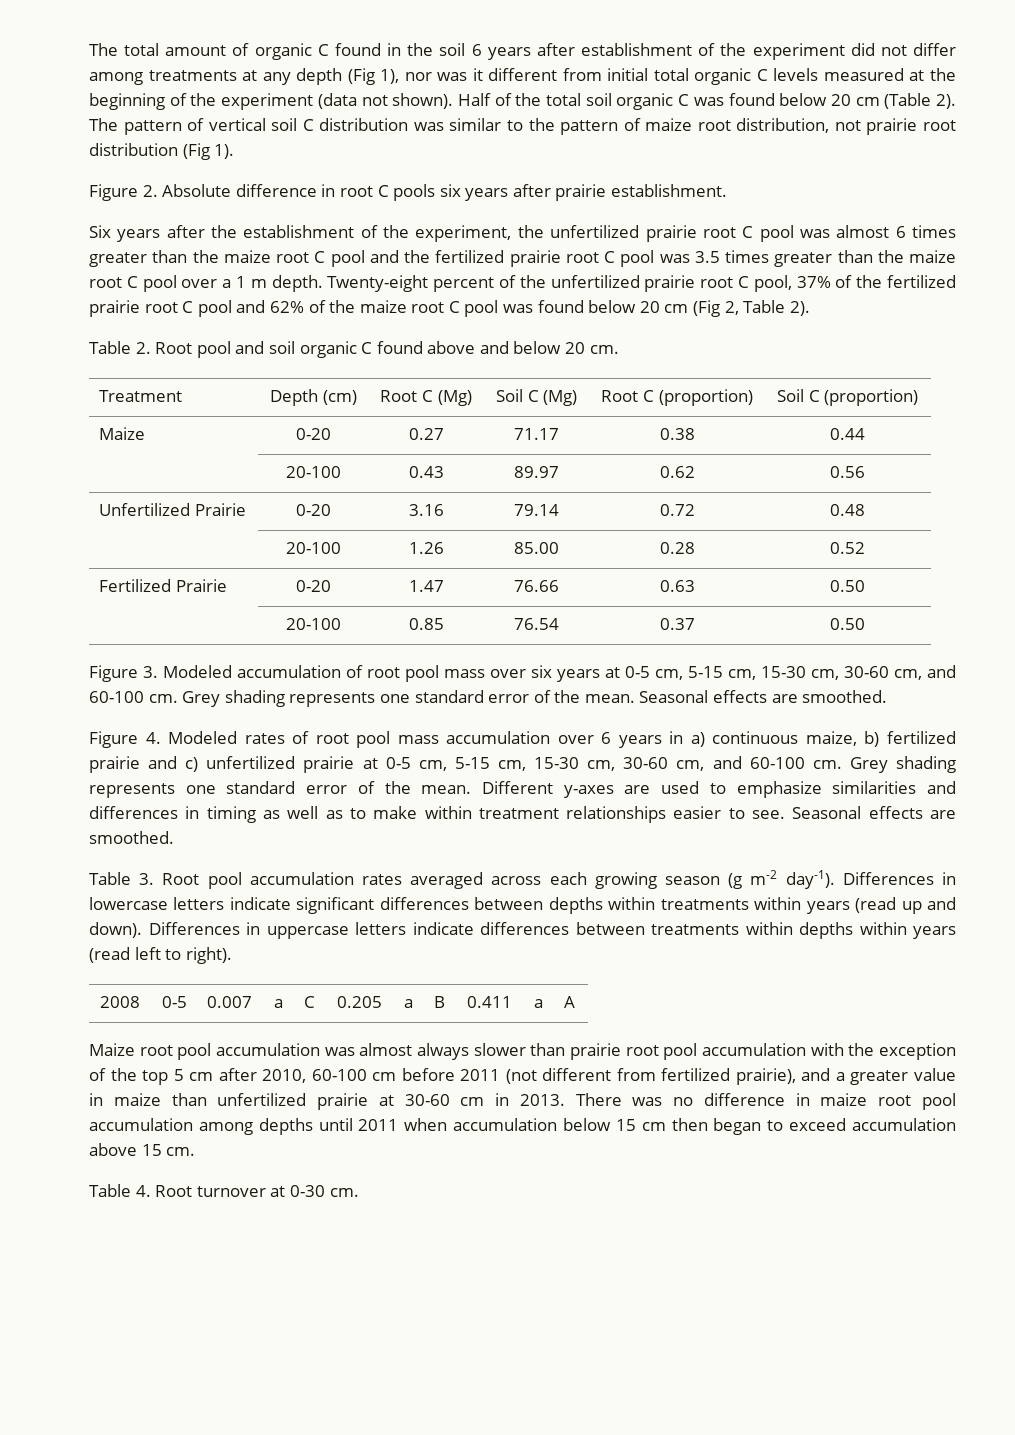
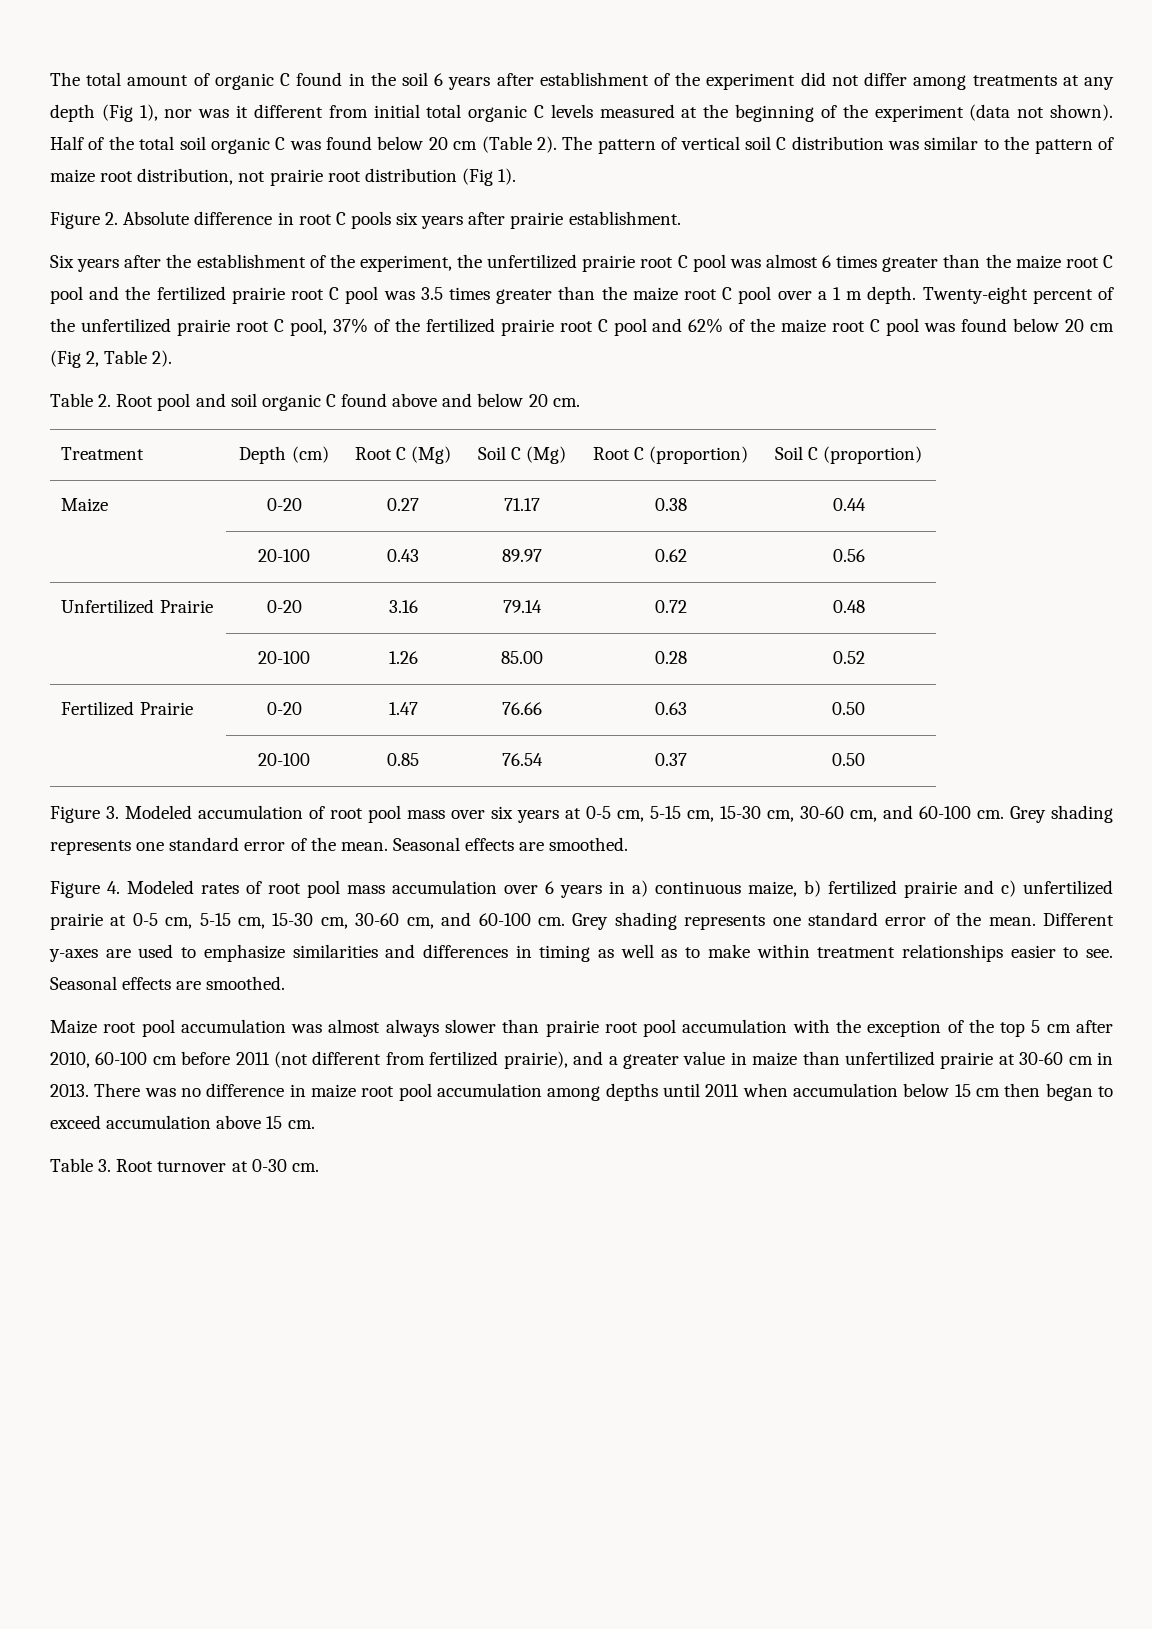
- Table 3. Root pool accumulation rates averaged across each growing season (g m-2 day-1). Differences in lowercase letters indicate significant differences between depths within treatments within years (read up and down). Differences in uppercase letters indicate differences between treatments within depths within years (read left to right).
- 2008 | 0-5 | 0.007 | a | C | 0.205 | a | B | 0.411 | a | A
- Table 4. Root turnover at 0-30 cm.
+ Table 3. Root turnover at 0-30 cm.

